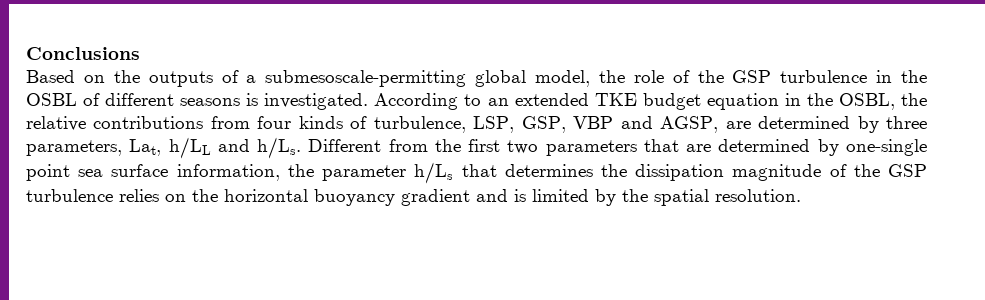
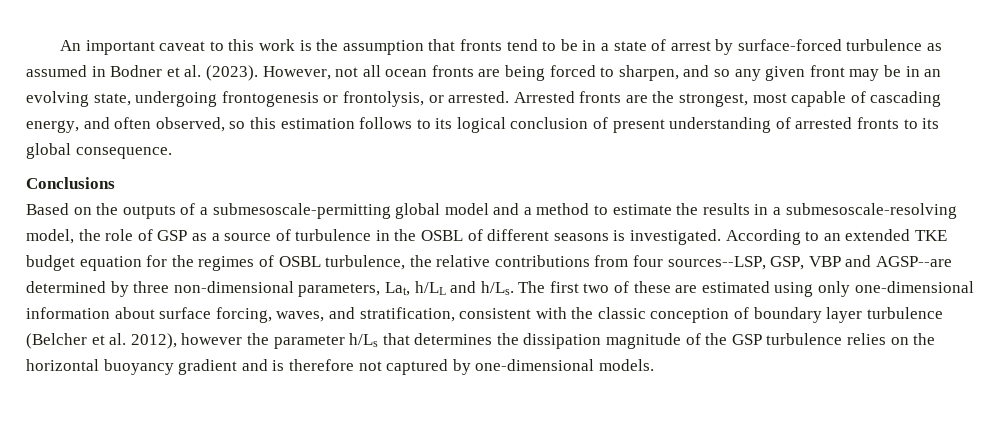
+ An important caveat to this work is the assumption that fronts tend to be in a state of arrest by surface-forced turbulence as assumed in Bodner et al. (2023). However, not all ocean fronts are being forced to sharpen, and so any given front may be in an evolving state, undergoing frontogenesis or frontolysis, or arrested. Arrested fronts are the strongest, most capable of cascading energy, and often observed, so this estimation follows to its logical conclusion of present understanding of arrested fronts to its global consequence.
- Based on the outputs of a submesoscale-permitting global model, the role of the GSP turbulence in the OSBL of different seasons is investigated.
+ Based on the outputs of a submesoscale-permitting global model and a method to estimate the results in a submesoscale-resolving model, the role of GSP as a source of turbulence in the OSBL of different seasons is investigated.
- According to an extended TKE budget equation in the OSBL, the relative contributions from four kinds of turbulence, LSP, GSP, VBP and AGSP, are determined by three parameters, Lat, h/LL and h/Ls.
+ According to an extended TKE budget equation for the regimes of OSBL turbulence, the relative contributions from four sources--LSP, GSP, VBP and AGSP--are determined by three non-dimensional parameters, Lat, h/LL and h/Ls.
- Different from the first two parameters that are determined by one-single point sea surface information, the parameter h/Ls that determines the dissipation magnitude of the GSP turbulence relies on the horizontal buoyancy gradient and is limited by the spatial resolution.
+ The first two of these are estimated using only one-dimensional information about surface forcing, waves, and stratification, consistent with the classic conception of boundary layer turbulence (Belcher et al. 2012), however the parameter h/Ls that determines the dissipation magnitude of the GSP turbulence relies on the horizontal buoyancy gradient and is therefore not captured by one-dimensional models.

